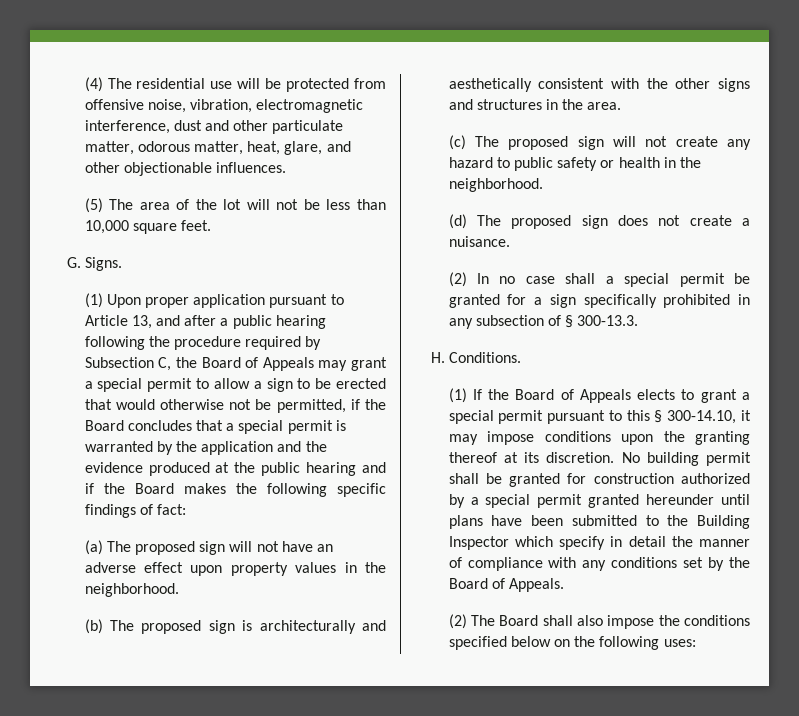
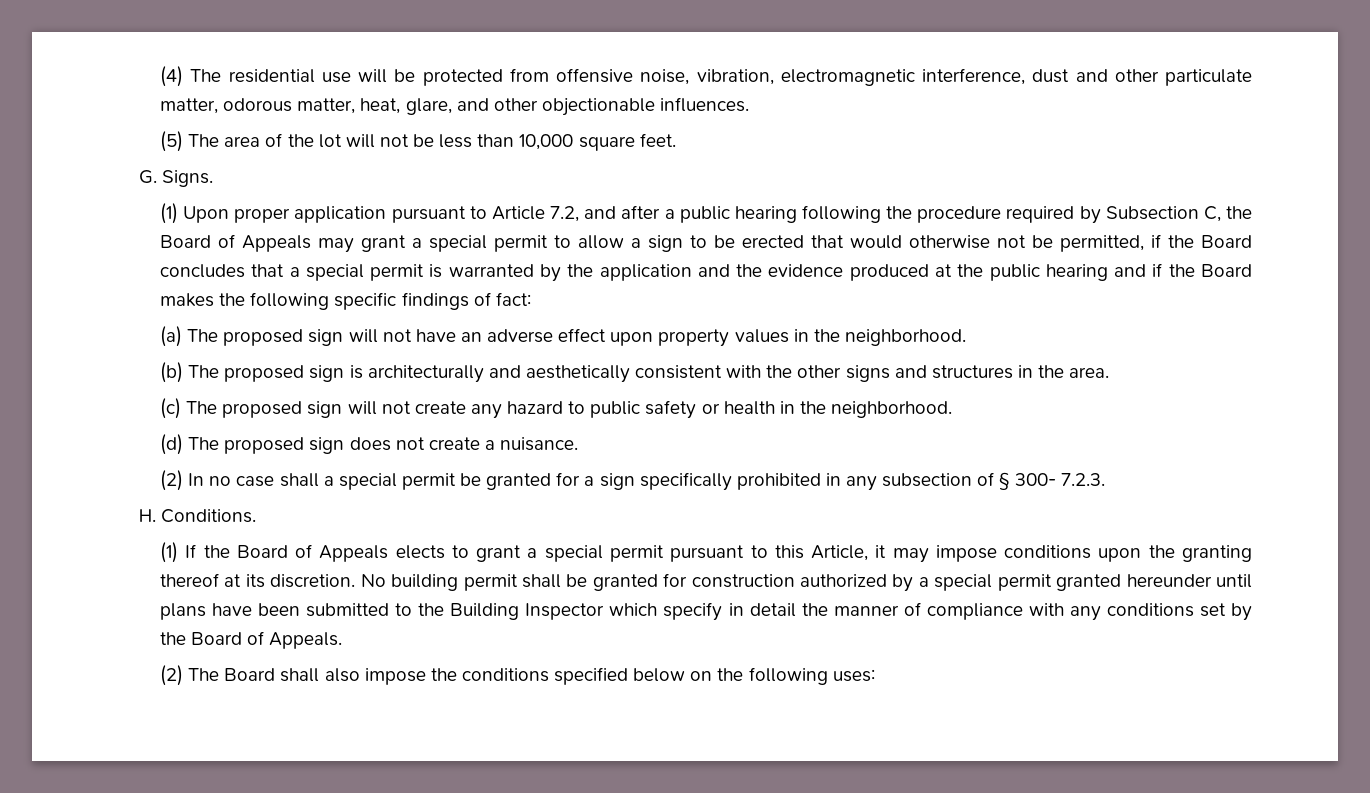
- (1) Upon proper application pursuant to Article 13, and after a public hearing following the procedure required by Subsection C, the Board of Appeals may grant a special permit to allow a sign to be erected that would otherwise not be permitted, if the Board concludes that a special permit is warranted by the application and the evidence produced at the public hearing and if the Board makes the following specific findings of fact:
+ (1) Upon proper application pursuant to Article 7.2, and after a public hearing following the procedure required by Subsection C, the Board of Appeals may grant a special permit to allow a sign to be erected that would otherwise not be permitted, if the Board concludes that a special permit is warranted by the application and the evidence produced at the public hearing and if the Board makes the following specific findings of fact:
- (2) In no case shall a special permit be granted for a sign specifically prohibited in any subsection of § 300-13.3.
+ (2) In no case shall a special permit be granted for a sign specifically prohibited in any subsection of § 300- 7.2.3.
- (1) If the Board of Appeals elects to grant a special permit pursuant to this § 300-14.10, it may impose conditions upon the granting thereof at its discretion.
+ (1) If the Board of Appeals elects to grant a special permit pursuant to this Article, it may impose conditions upon the granting thereof at its discretion.

